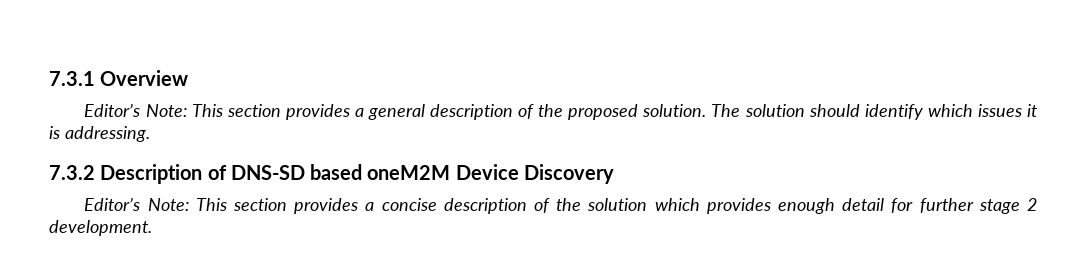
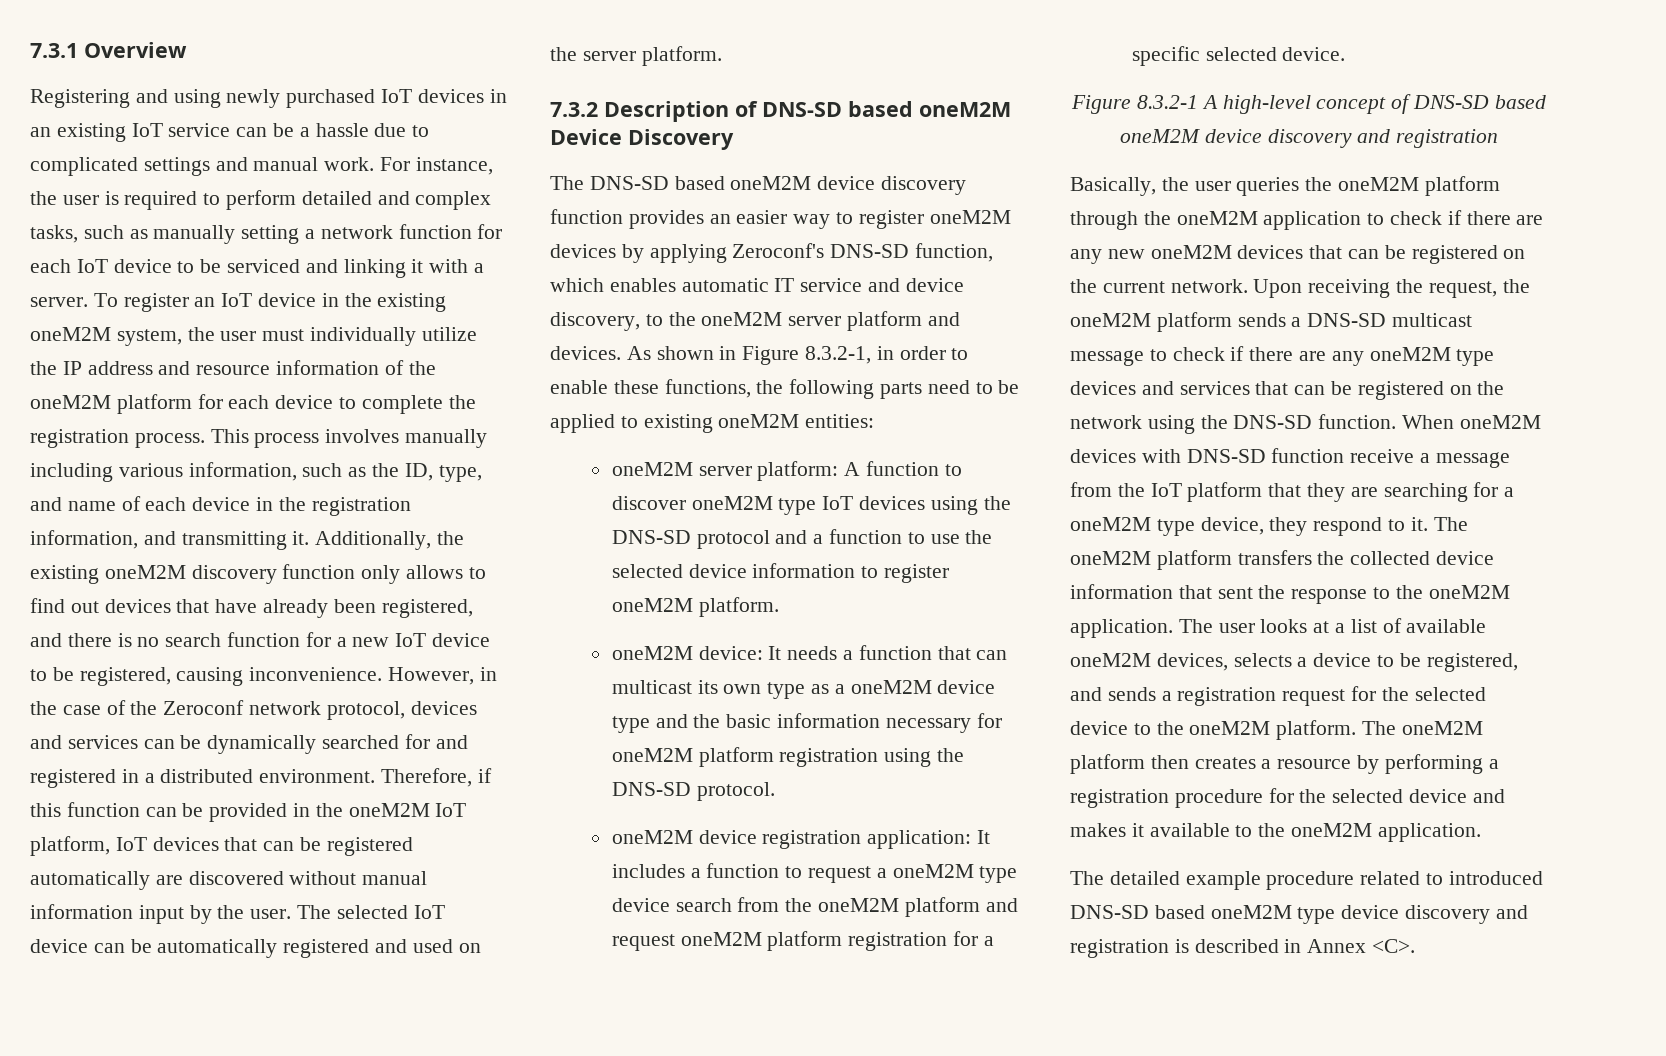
- Editor’s Note: This section provides a general description of the proposed solution. The solution should identify which issues it is addressing.
+ Registering and using newly purchased IoT devices in an existing IoT service can be a hassle due to complicated settings and manual work. For instance, the user is required to perform detailed and complex tasks, such as manually setting a network function for each IoT device to be serviced and linking it with a server. To register an IoT device in the existing oneM2M system, the user must individually utilize the IP address and resource information of the oneM2M platform for each device to complete the registration process. This process involves manually including various information, such as the ID, type, and name of each device in the registration information, and transmitting it. Additionally, the existing oneM2M discovery function only allows to find out devices that have already been registered, and there is no search function for a new IoT device to be registered, causing inconvenience. However, in the case of the Zeroconf network protocol, devices and services can be dynamically searched for and registered in a distributed environment. Therefore, if this function can be provided in the oneM2M IoT platform, IoT devices that can be registered automatically are discovered without manual information input by the user. The selected IoT device can be automatically registered and used on the server platform.
- Editor’s Note: This section provides a concise description of the solution which provides enough detail for further stage 2 development.
+ The DNS-SD based oneM2M device discovery function provides an easier way to register oneM2M devices by applying Zeroconf's DNS-SD function, which enables automatic IT service and device discovery, to the oneM2M server platform and devices. As shown in Figure 8.3.2-1, in order to enable these functions, the following parts need to be applied to existing oneM2M entities:
+ oneM2M server platform: A function to discover oneM2M type IoT devices using the DNS-SD protocol and a function to use the selected device information to register oneM2M platform.
+ oneM2M device: It needs a function that can multicast its own type as a oneM2M device type and the basic information necessary for oneM2M platform registration using the DNS-SD protocol.
+ oneM2M device registration application: It includes a function to request a oneM2M type device search from the oneM2M platform and request oneM2M platform registration for a specific selected device.
+ Figure 8.3.2-1 A high-level concept of DNS-SD based oneM2M device discovery and registration
+ Basically, the user queries the oneM2M platform through the oneM2M application to check if there are any new oneM2M devices that can be registered on the current network. Upon receiving the request, the oneM2M platform sends a DNS-SD multicast message to check if there are any oneM2M type devices and services that can be registered on the network using the DNS-SD function. When oneM2M devices with DNS-SD function receive a message from the IoT platform that they are searching for a oneM2M type device, they respond to it. The oneM2M platform transfers the collected device information that sent the response to the oneM2M application. The user looks at a list of available oneM2M devices, selects a device to be registered, and sends a registration request for the selected device to the oneM2M platform. The oneM2M platform then creates a resource by performing a registration procedure for the selected device and makes it available to the oneM2M application.
+ The detailed example procedure related to introduced DNS-SD based oneM2M type device discovery and registration is described in Annex <C>.

